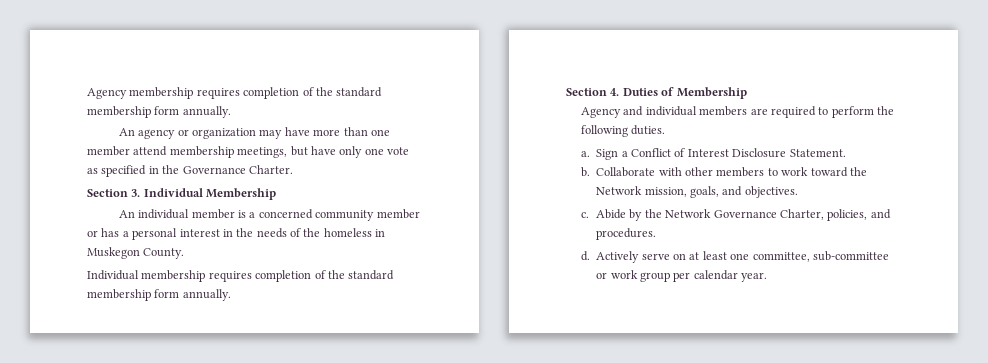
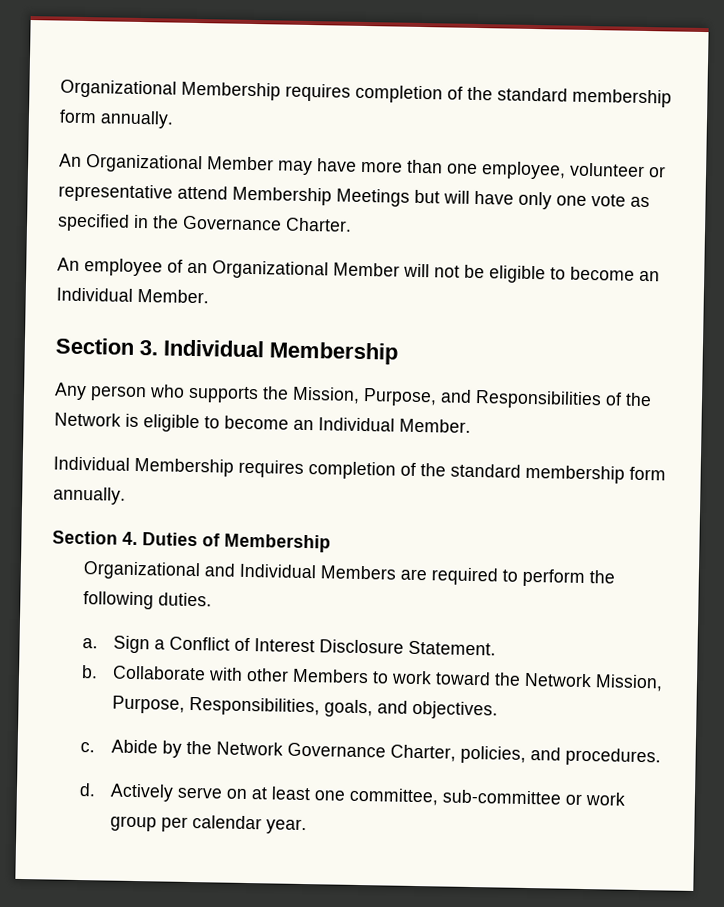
- Agency membership requires completion of the standard membership form annually.
+ Organizational Membership requires completion of the standard membership form annually.
- An agency or organization may have more than one member attend membership meetings, but have only one vote as specified in the Governance Charter.
+ An Organizational Member may have more than one employee, volunteer or representative attend Membership Meetings but will have only one vote as specified in the Governance Charter.
+ An employee of an Organizational Member will not be eligible to become an Individual Member.
  Section 3. Individual Membership
- An individual member is a concerned community member or has a personal interest in the needs of the homeless in Muskegon County.
- Individual membership requires completion of the standard membership form annually.
+ Any person who supports the Mission, Purpose, and Responsibilities of the Network is eligible to become an Individual Member.
+ Individual Membership requires completion of the standard membership form annually.
- Agency and individual members are required to perform the following duties.
+ Organizational and Individual Members are required to perform the following duties.
- Collaborate with other members to work toward the Network mission, goals, and objectives.
+ Collaborate with other Members to work toward the Network Mission, Purpose, Responsibilities, goals, and objectives.

